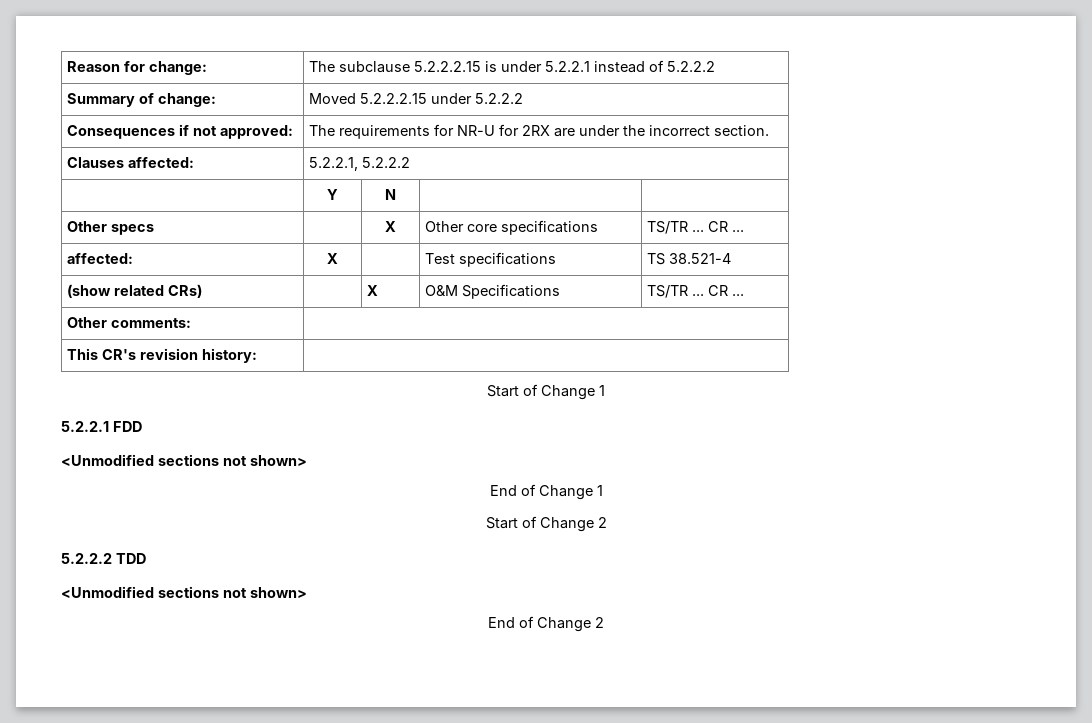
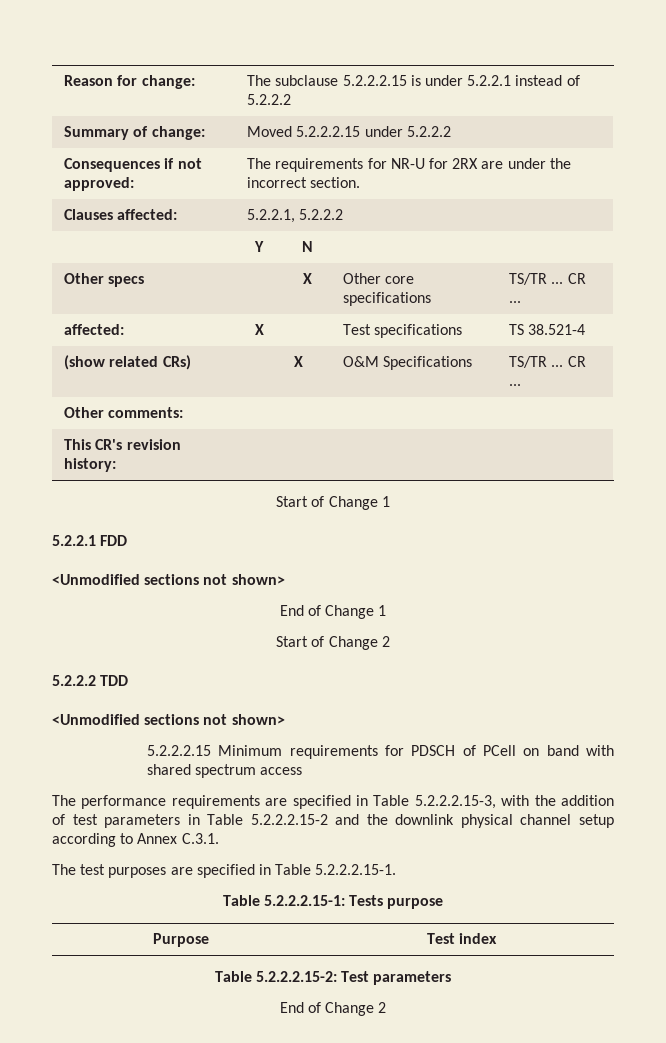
+ 5.2.2.2.15 Minimum requirements for PDSCH of PCell on band with shared spectrum access
+ The performance requirements are specified in Table 5.2.2.2.15-3, with the addition of test parameters in Table 5.2.2.2.15-2 and the downlink physical channel setup according to Annex C.3.1.
+ The test purposes are specified in Table 5.2.2.2.15-1.
+ Table 5.2.2.2.15-1: Tests purpose
+ Purpose | Test index
+ Table 5.2.2.2.15-2: Test parameters

